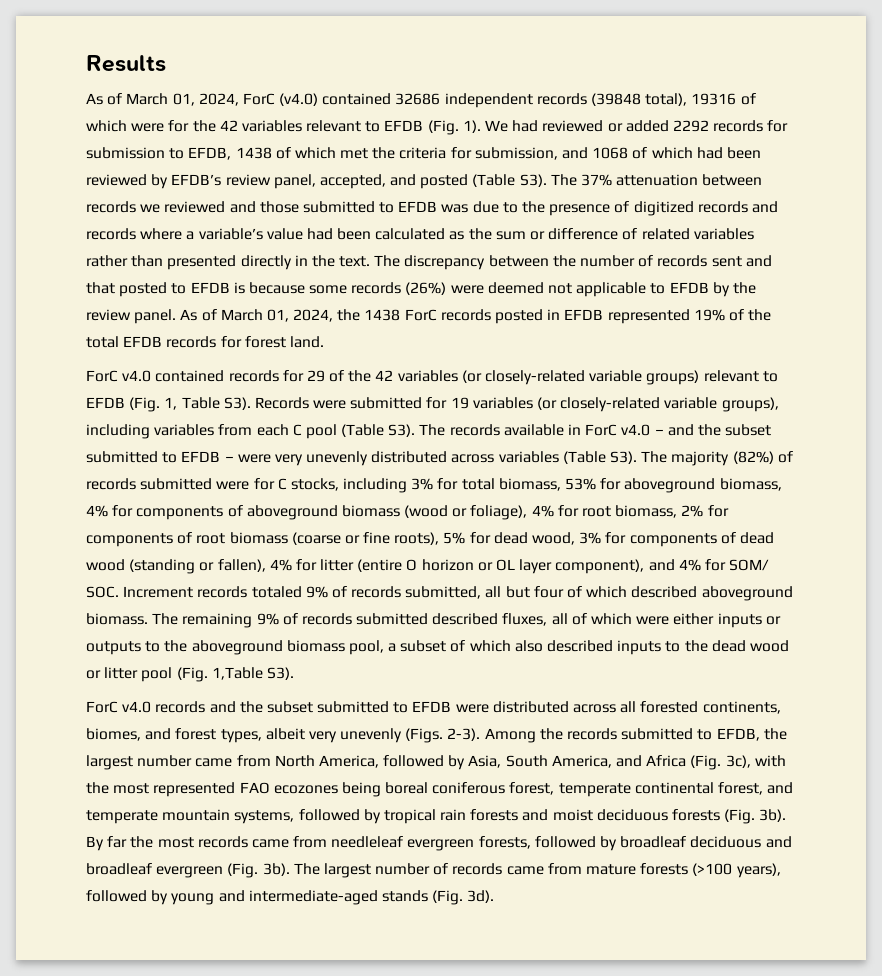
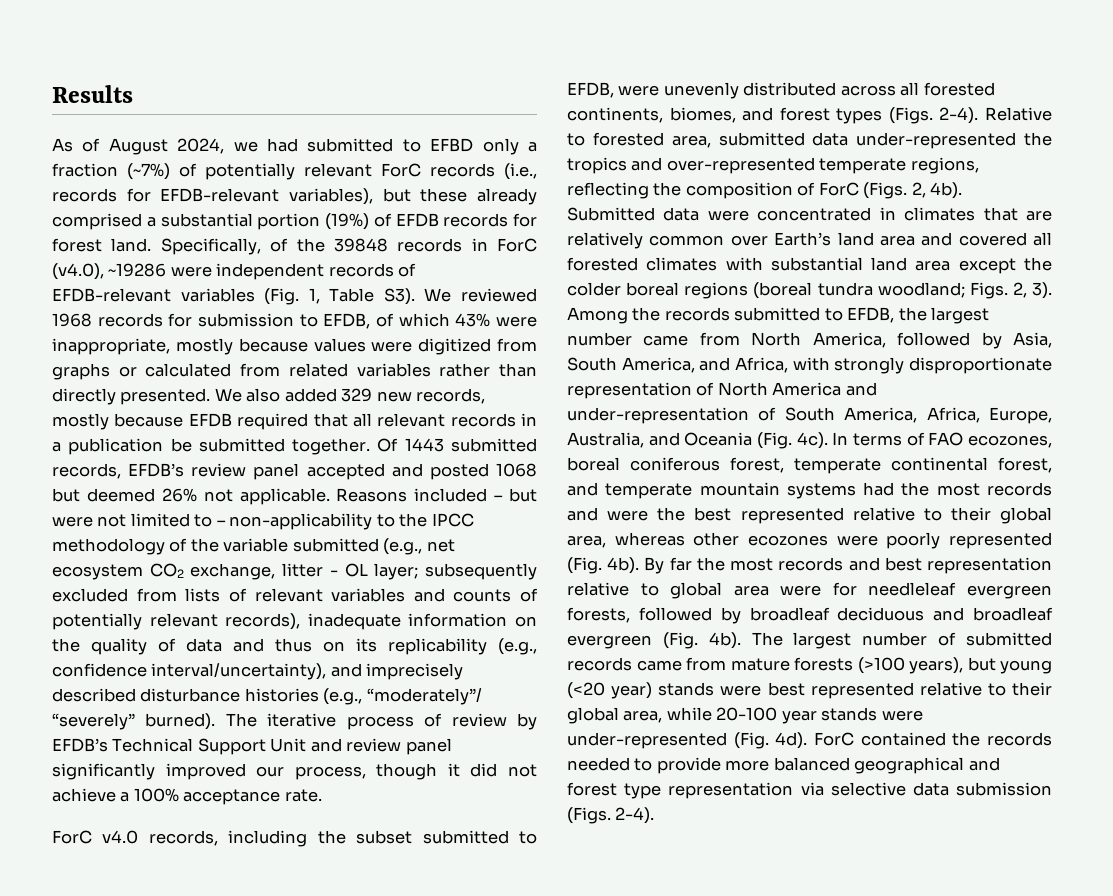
- As of March 01, 2024, ForC (v4.0) contained 32686 independent records (39848 total), 19316 of which were for the 42 variables relevant to EFDB (Fig. 1). We had reviewed or added 2292 records for submission to EFDB, 1438 of which met the criteria for submission, and 1068 of which had been reviewed by EFDB’s review panel, accepted, and posted (Table S3). The 37% attenuation between records we reviewed and those submitted to EFDB was due to the presence of digitized records and records where a variable’s value had been calculated as the sum or difference of related variables rather than presented directly in the text. The discrepancy between the number of records sent and that posted to EFDB is because some records (26%) were deemed not applicable to EFDB by the review panel. As of March 01, 2024, the 1438 ForC records posted in EFDB represented 19% of the total EFDB records for forest land.
- ForC v4.0 contained records for 29 of the 42 variables (or closely-related variable groups) relevant to EFDB (Fig. 1, Table S3). Records were submitted for 19 variables (or closely-related variable groups), including variables from each C pool (Table S3). The records available in ForC v4.0 – and the subset submitted to EFDB – were very unevenly distributed across variables (Table S3). The majority (82%) of records submitted were for C stocks, including 3% for total biomass, 53% for aboveground biomass, 4% for components of aboveground biomass (wood or foliage), 4% for root biomass, 2% for components of root biomass (coarse or fine roots), 5% for dead wood, 3% for components of dead wood (standing or fallen), 4% for litter (entire O horizon or OL layer component), and 4% for SOM/ SOC. Increment records totaled 9% of records submitted, all but four of which described aboveground biomass. The remaining 9% of records submitted described fluxes, all of which were either inputs or outputs to the aboveground biomass pool, a subset of which also described inputs to the dead wood or litter pool (Fig. 1,Table S3).
- ForC v4.0 records and the subset submitted to EFDB were distributed across all forested continents, biomes, and forest types, albeit very unevenly (Figs. 2-3).
+ As of August 2024, we had submitted to EFBD only a fraction (~7%) of potentially relevant ForC records (i.e., records for EFDB-relevant variables), but these already comprised a substantial portion (19%) of EFDB records for forest land. Specifically, of the 39848 records in ForC (v4.0), ~19286 were independent records of EFDB-relevant variables (Fig. 1, Table S3). We reviewed 1968 records for submission to EFDB, of which 43% were inappropriate, mostly because values were digitized from graphs or calculated from related variables rather than directly presented. We also added 329 new records, mostly because EFDB required that all relevant records in a publication be submitted together. Of 1443 submitted records, EFDB’s review panel accepted and posted 1068 but deemed 26% not applicable. Reasons included – but were not limited to – non-applicability to the IPCC methodology of the variable submitted (e.g., net ecosystem CO2 exchange, litter - OL layer; subsequently excluded from lists of relevant variables and counts of potentially relevant records), inadequate information on the quality of data and thus on its replicability (e.g., confidence interval/uncertainty), and imprecisely described disturbance histories (e.g., “moderately”/ “severely” burned). The iterative process of review by EFDB’s Technical Support Unit and review panel significantly improved our process, though it did not achieve a 100% acceptance rate.
+ ForC v4.0 records, including the subset submitted to EFDB, were unevenly distributed across all forested continents, biomes, and forest types (Figs. 2-4). Relative to forested area, submitted data under-represented the tropics and over-represented temperate regions, reflecting the composition of ForC (Figs. 2, 4b). Submitted data were concentrated in climates that are relatively common over Earth’s land area and covered all forested climates with substantial land area except the colder boreal regions (boreal tundra woodland; Figs. 2, 3).
- Among the records submitted to EFDB, the largest number came from North America, followed by Asia, South America, and Africa (Fig. 3c), with the most represented FAO ecozones being boreal coniferous forest, temperate continental forest, and temperate mountain systems, followed by tropical rain forests and moist deciduous forests (Fig. 3b).
+ Among the records submitted to EFDB, the largest number came from North America, followed by Asia, South America, and Africa, with strongly disproportionate representation of North America and under-representation of South America, Africa, Europe, Australia, and Oceania (Fig. 4c). In terms of FAO ecozones, boreal coniferous forest, temperate continental forest, and temperate mountain systems had the most records and were the best represented relative to their global area, whereas other ecozones were poorly represented (Fig. 4b).
- By far the most records came from needleleaf evergreen forests, followed by broadleaf deciduous and broadleaf evergreen (Fig. 3b).
+ By far the most records and best representation relative to global area were for needleleaf evergreen forests, followed by broadleaf deciduous and broadleaf evergreen (Fig. 4b).
- The largest number of records came from mature forests (>100 years), followed by young and intermediate-aged stands (Fig. 3d).
+ The largest number of submitted records came from mature forests (>100 years), but young (<20 year) stands were best represented relative to their global area, while 20-100 year stands were under-represented (Fig. 4d). ForC contained the records needed to provide more balanced geographical and forest type representation via selective data submission (Figs. 2-4).

